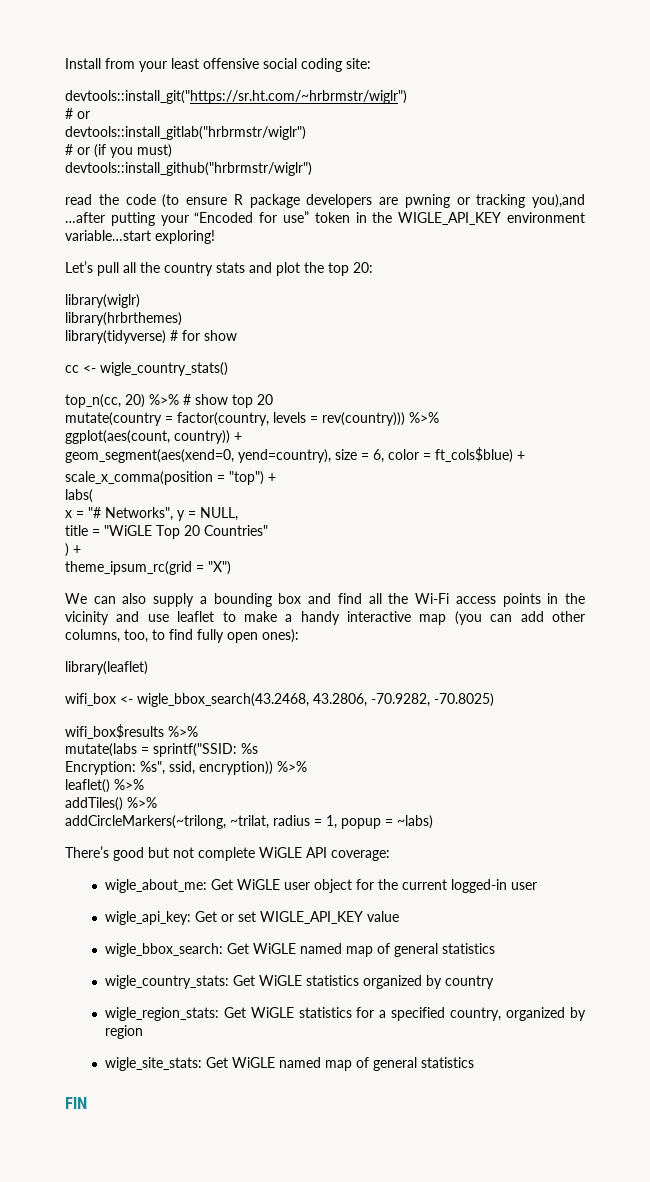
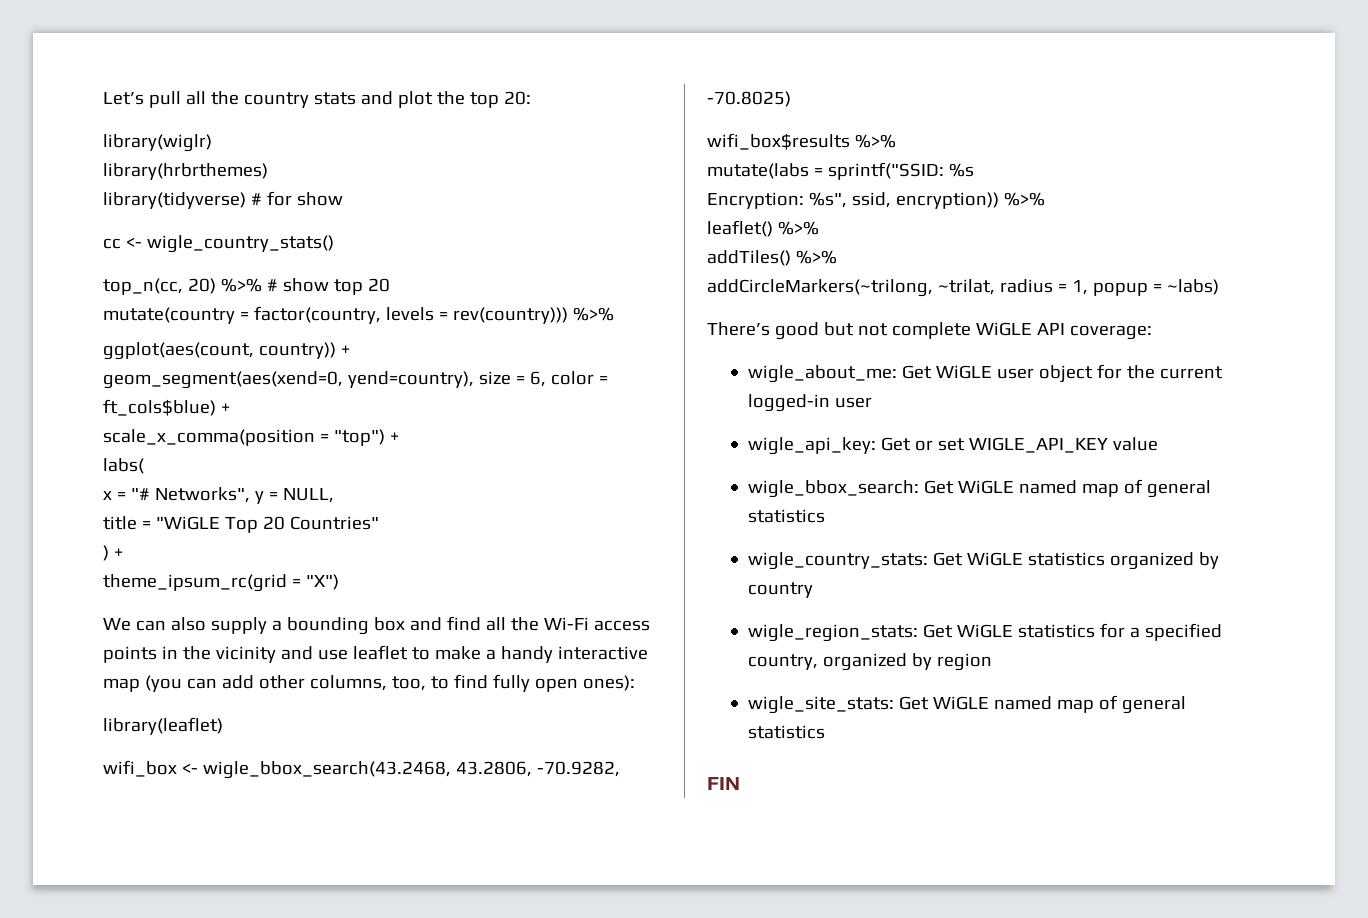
- Install from your least offensive social coding site:
- devtools::install_git("https://sr.ht.com/~hrbrmstr/wiglr")
- # or
- devtools::install_gitlab("hrbrmstr/wiglr")
- # or (if you must)
- devtools::install_github("hrbrmstr/wiglr")
- read the code (to ensure R package developers are pwning or tracking you),and …after putting your “Encoded for use” token in the WIGLE_API_KEY environment variable…start exploring!

